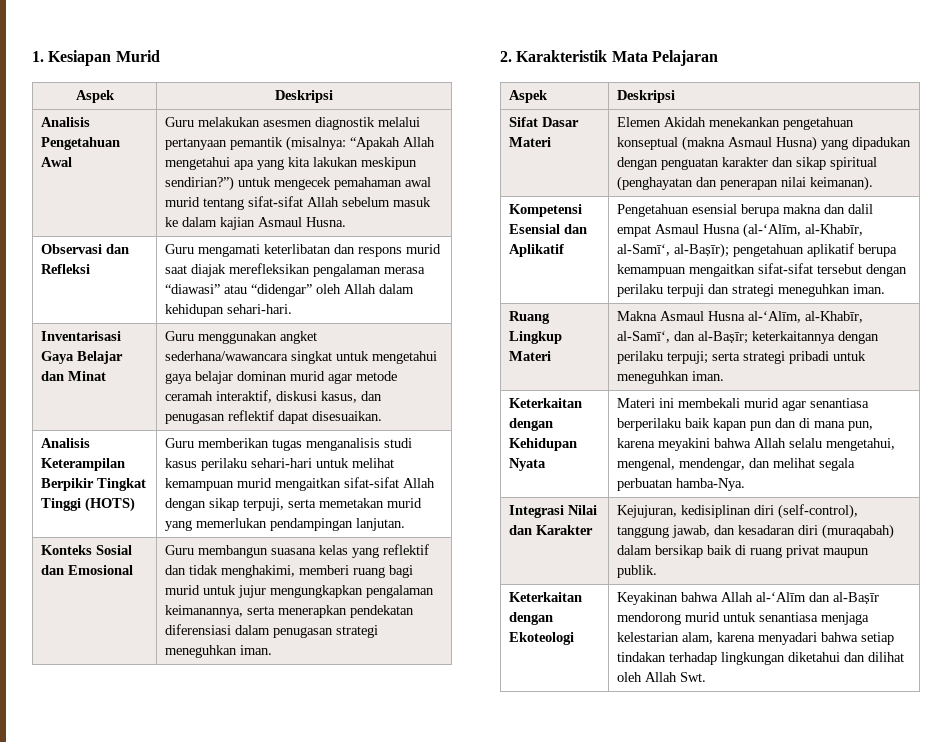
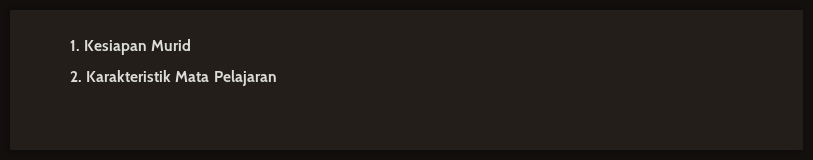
  1. Kesiapan Murid
- Aspek | Deskripsi
- Analisis Pengetahuan Awal | Guru melakukan asesmen diagnostik melalui pertanyaan pemantik (misalnya: “Apakah Allah mengetahui apa yang kita lakukan meskipun sendirian?”) untuk mengecek pemahaman awal murid tentang sifat-sifat Allah sebelum masuk ke dalam kajian Asmaul Husna.
- Observasi dan Refleksi | Guru mengamati keterlibatan dan respons murid saat diajak merefleksikan pengalaman merasa “diawasi” atau “didengar” oleh Allah dalam kehidupan sehari-hari.
- Inventarisasi Gaya Belajar dan Minat | Guru menggunakan angket sederhana/wawancara singkat untuk mengetahui gaya belajar dominan murid agar metode ceramah interaktif, diskusi kasus, dan penugasan reflektif dapat disesuaikan.
- Analisis Keterampilan Berpikir Tingkat Tinggi (HOTS) | Guru memberikan tugas menganalisis studi kasus perilaku sehari-hari untuk melihat kemampuan murid mengaitkan sifat-sifat Allah dengan sikap terpuji, serta memetakan murid yang memerlukan pendampingan lanjutan.
- Konteks Sosial dan Emosional | Guru membangun suasana kelas yang reflektif dan tidak menghakimi, memberi ruang bagi murid untuk jujur mengungkapkan pengalaman keimanannya, serta menerapkan pendekatan diferensiasi dalam penugasan strategi meneguhkan iman.
  2. Karakteristik Mata Pelajaran
- Aspek | Deskripsi
- Sifat Dasar Materi | Elemen Akidah menekankan pengetahuan konseptual (makna Asmaul Husna) yang dipadukan dengan penguatan karakter dan sikap spiritual (penghayatan dan penerapan nilai keimanan).
- Kompetensi Esensial dan Aplikatif | Pengetahuan esensial berupa makna dan dalil empat Asmaul Husna (al-‘Alīm, al-Khabīr, al-Samī‘, al-Baṣīr); pengetahuan aplikatif berupa kemampuan mengaitkan sifat-sifat tersebut dengan perilaku terpuji dan strategi meneguhkan iman.
- Ruang Lingkup Materi | Makna Asmaul Husna al-‘Alīm, al-Khabīr, al-Samī‘, dan al-Baṣīr; keterkaitannya dengan perilaku terpuji; serta strategi pribadi untuk meneguhkan iman.
- Keterkaitan dengan Kehidupan Nyata | Materi ini membekali murid agar senantiasa berperilaku baik kapan pun dan di mana pun, karena meyakini bahwa Allah selalu mengetahui, mengenal, mendengar, dan melihat segala perbuatan hamba-Nya.
- Integrasi Nilai dan Karakter | Kejujuran, kedisiplinan diri (self-control), tanggung jawab, dan kesadaran diri (muraqabah) dalam bersikap baik di ruang privat maupun publik.
- Keterkaitan dengan Ekoteologi | Keyakinan bahwa Allah al-‘Alīm dan al-Baṣīr mendorong murid untuk senantiasa menjaga kelestarian alam, karena menyadari bahwa setiap tindakan terhadap lingkungan diketahui dan dilihat oleh Allah Swt.

